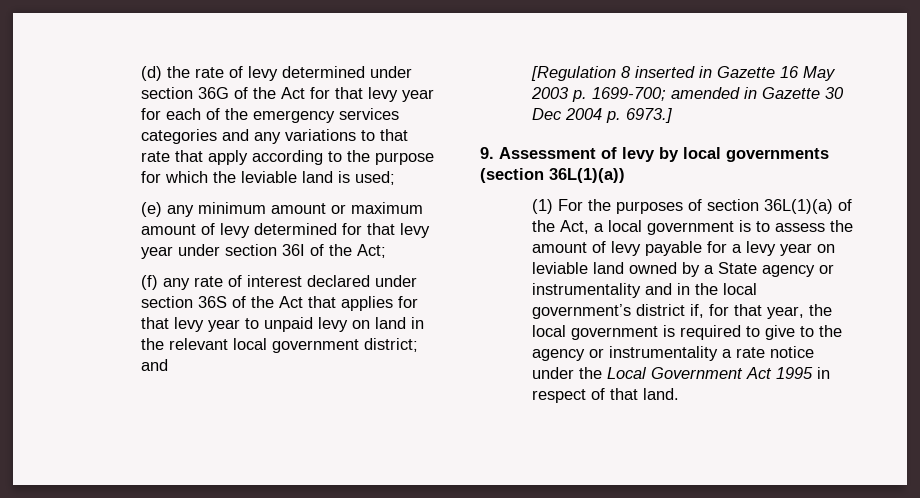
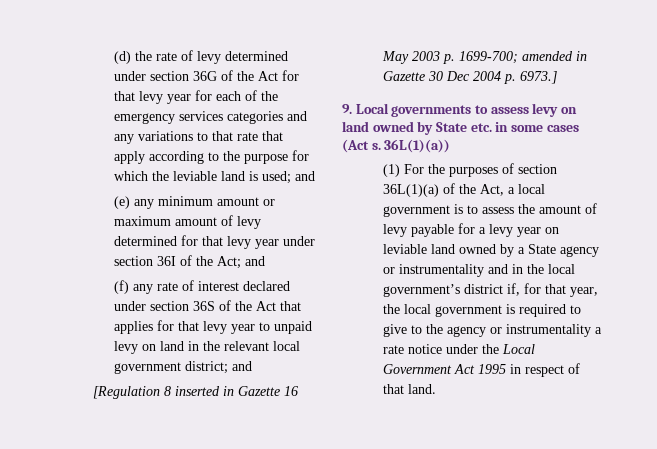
- (d) the rate of levy determined under section 36G of the Act for that levy year for each of the emergency services categories and any variations to that rate that apply according to the purpose for which the leviable land is used;
+ (d) the rate of levy determined under section 36G of the Act for that levy year for each of the emergency services categories and any variations to that rate that apply according to the purpose for which the leviable land is used; and
- (e) any minimum amount or maximum amount of levy determined for that levy year under section 36I of the Act;
+ (e) any minimum amount or maximum amount of levy determined for that levy year under section 36I of the Act; and
- 9. Assessment of levy by local governments (section 36L(1)(a))
+ 9. Local governments to assess levy on land owned by State etc. in some cases (Act s. 36L(1)(a))

